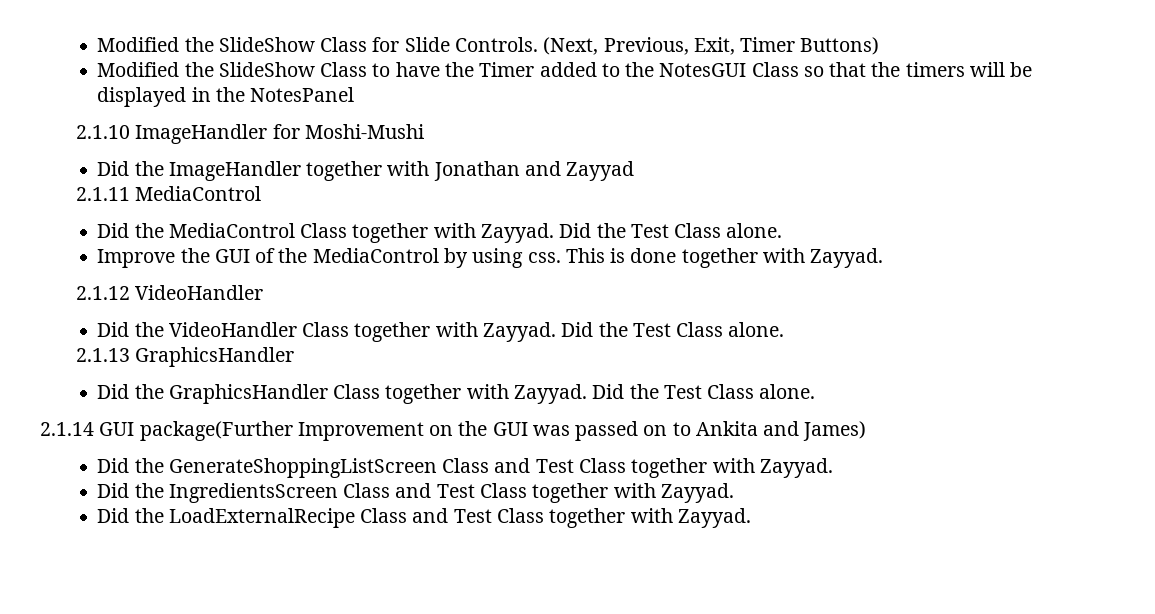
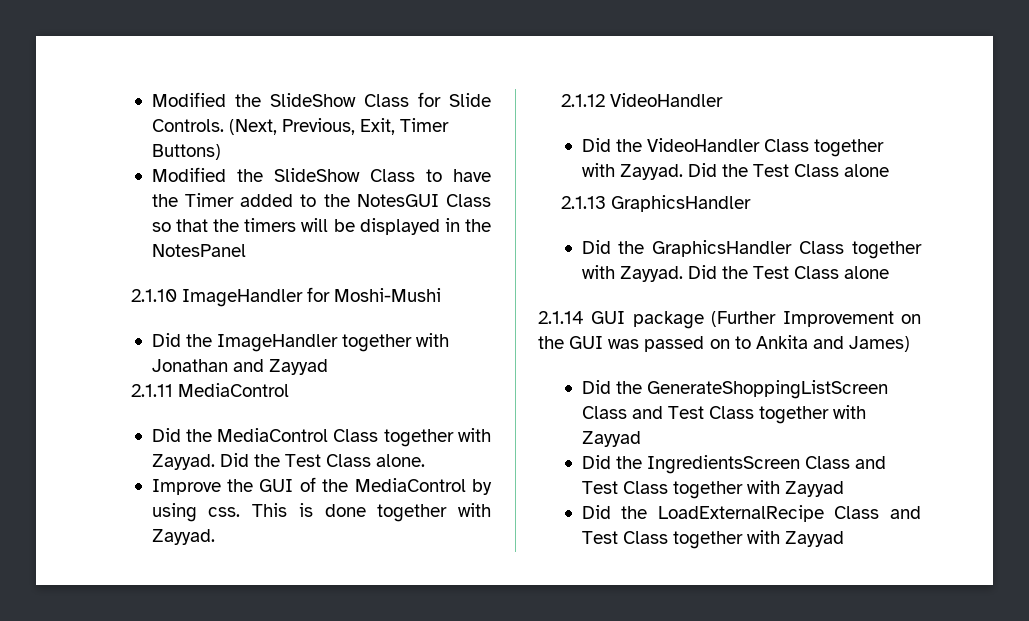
- Did the VideoHandler Class together with Zayyad. Did the Test Class alone.
+ Did the VideoHandler Class together with Zayyad. Did the Test Class alone
- Did the GraphicsHandler Class together with Zayyad. Did the Test Class alone.
+ Did the GraphicsHandler Class together with Zayyad. Did the Test Class alone
- 2.1.14 GUI package(Further Improvement on the GUI was passed on to Ankita and James)
+ 2.1.14 GUI package (Further Improvement on the GUI was passed on to Ankita and James)
- Did the GenerateShoppingListScreen Class and Test Class together with Zayyad.
+ Did the GenerateShoppingListScreen Class and Test Class together with Zayyad
- Did the IngredientsScreen Class and Test Class together with Zayyad.
+ Did the IngredientsScreen Class and Test Class together with Zayyad
- Did the LoadExternalRecipe Class and Test Class together with Zayyad.
+ Did the LoadExternalRecipe Class and Test Class together with Zayyad

